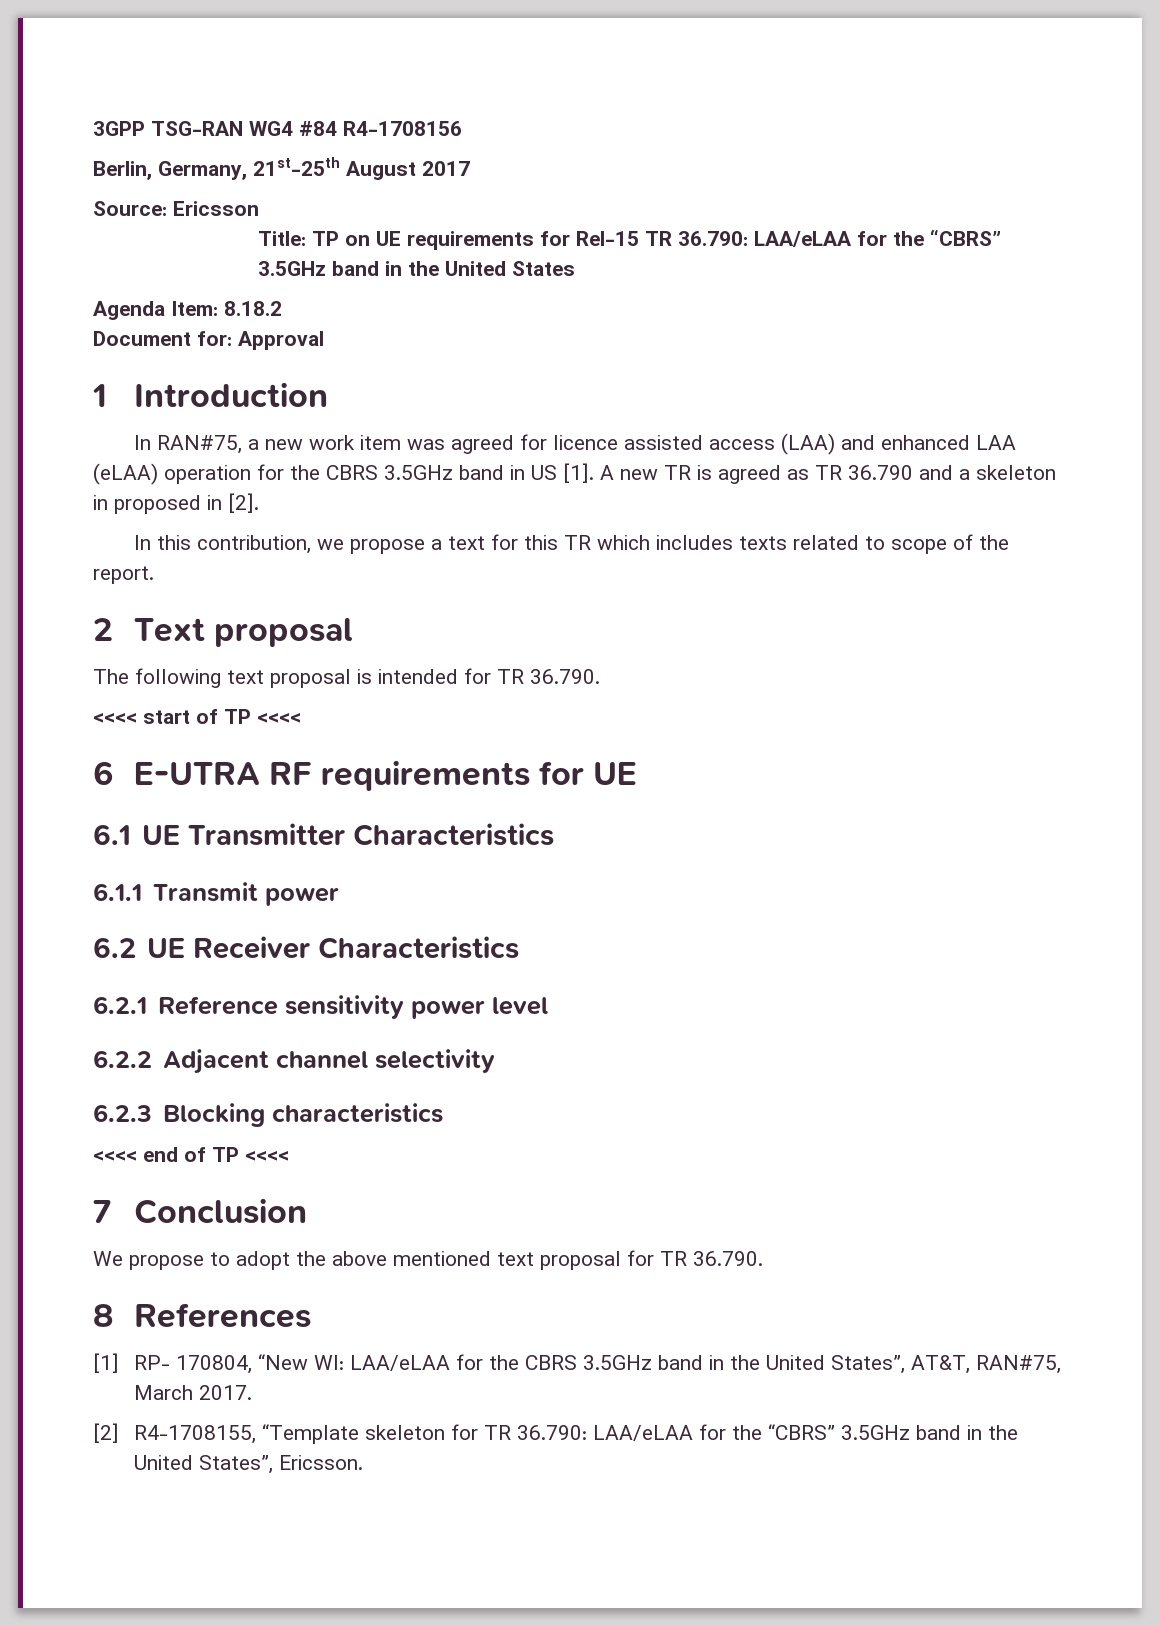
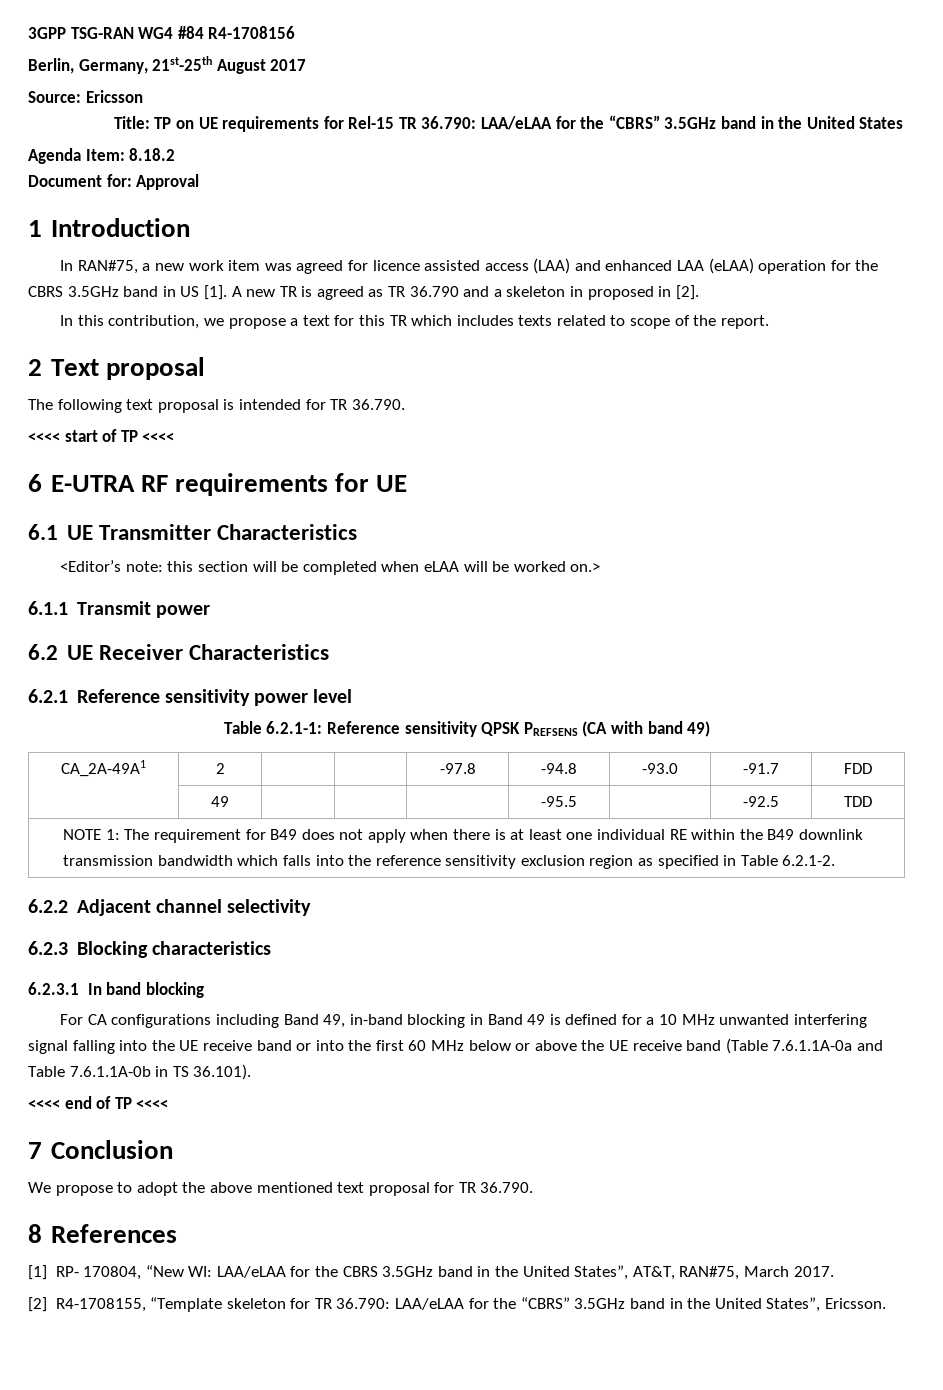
+ <Editor’s note: this section will be completed when eLAA will be worked on.>
+ Table 6.2.1-1: Reference sensitivity QPSK PREFSENS (CA with band 49)
+ CA_2A-49A1 | 2 | | | -97.8 | -94.8 | -93.0 | -91.7 | FDD
+ | 49 | | | | -95.5 | | -92.5 | TDD
+ NOTE 1: The requirement for B49 does not apply when there is at least one individual RE within the B49 downlink transmission bandwidth which falls into the reference sensitivity exclusion region as specified in Table 6.2.1-2.
+ 6.2.3.1 In band blocking
+ For CA configurations including Band 49, in-band blocking in Band 49 is defined for a 10 MHz unwanted interfering signal falling into the UE receive band or into the first 60 MHz below or above the UE receive band (Table 7.6.1.1A-0a and Table 7.6.1.1A-0b in TS 36.101).

